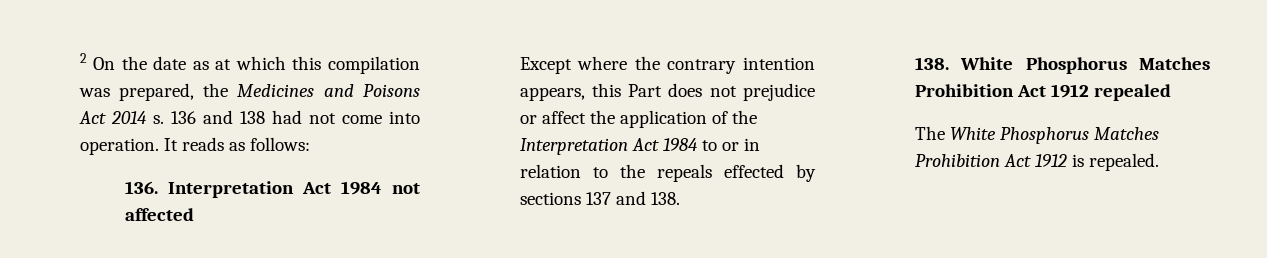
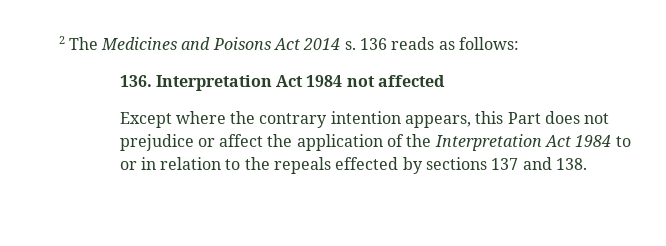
- 2 On the date as at which this compilation was prepared, the Medicines and Poisons Act 2014 s.
+ 2 The Medicines and Poisons Act 2014 s.
- 136 and 138 had not come into operation. It reads as follows:
+ 136 reads as follows:
- 138. White Phosphorus Matches Prohibition Act 1912 repealed
- The White Phosphorus Matches Prohibition Act 1912 is repealed.

